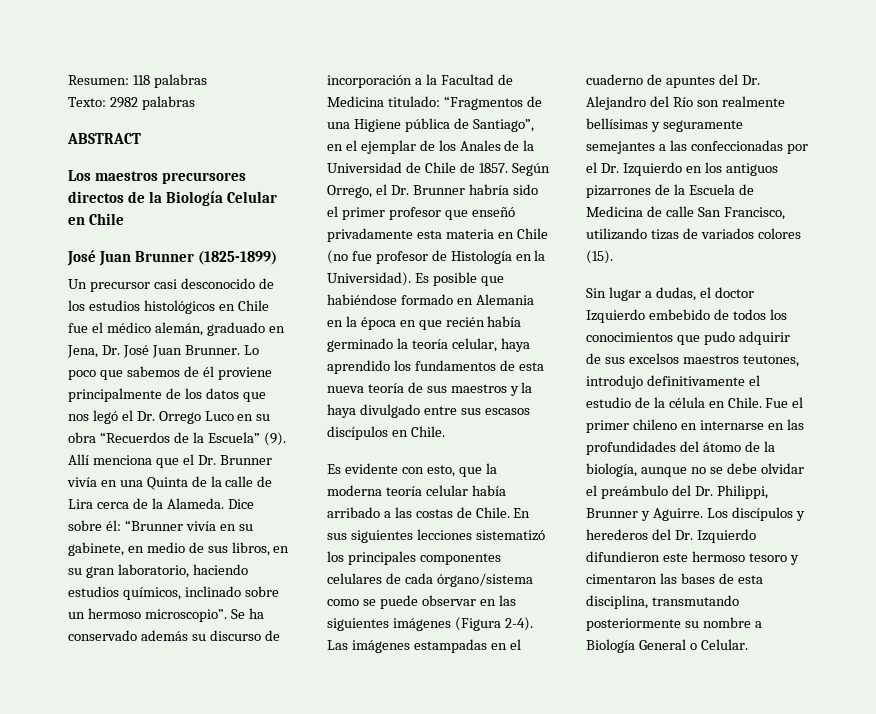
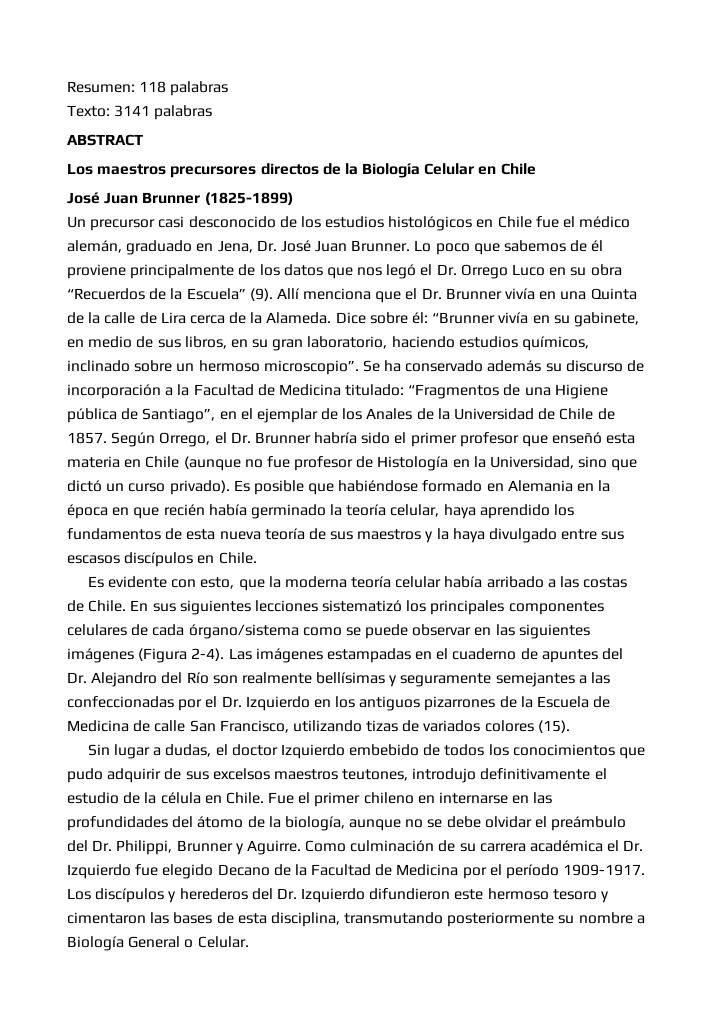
- Texto: 2982 palabras
+ Texto: 3141 palabras
- Según Orrego, el Dr. Brunner habría sido el primer profesor que enseñó privadamente esta materia en Chile (no fue profesor de Histología en la Universidad).
+ Según Orrego, el Dr. Brunner habría sido el primer profesor que enseñó esta materia en Chile (aunque no fue profesor de Histología en la Universidad, sino que dictó un curso privado).
+ Como culminación de su carrera académica el Dr. Izquierdo fue elegido Decano de la Facultad de Medicina por el período 1909-1917.

